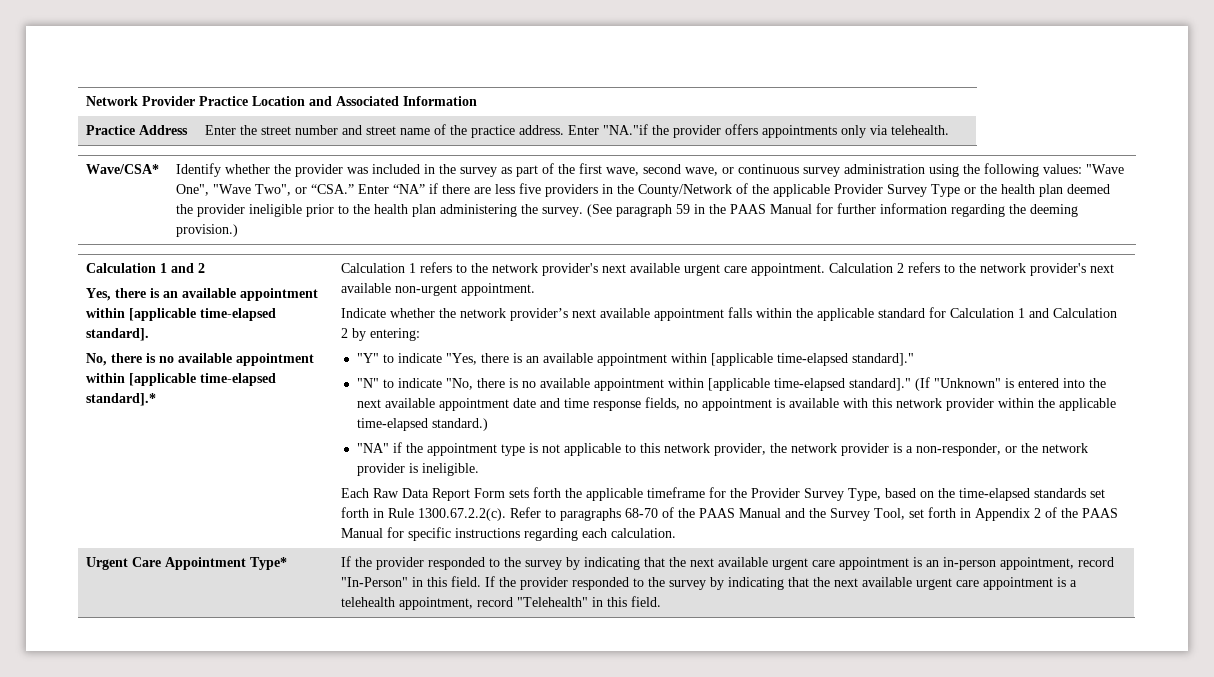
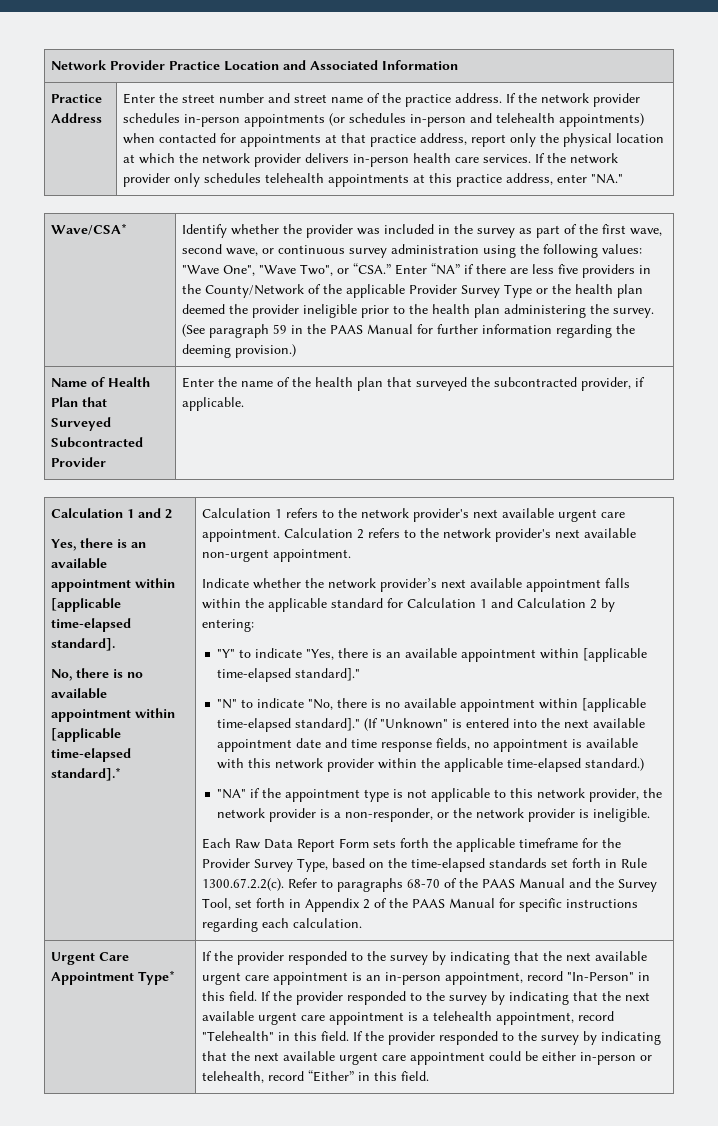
- Enter "NA."if the provider offers appointments only via telehealth.
+ If the network provider schedules in-person appointments (or schedules in-person and telehealth appointments) when contacted for appointments at that practice address, report only the physical location at which the network provider delivers in-person health care services. If the network provider only schedules telehealth appointments at this practice address, enter "NA."
+ Name of Health Plan that Surveyed Subcontracted Provider | Enter the name of the health plan that surveyed the subcontracted provider, if applicable.
+ If the provider responded to the survey by indicating that the next available urgent care appointment could be either in-person or telehealth, record “Either” in this field.

